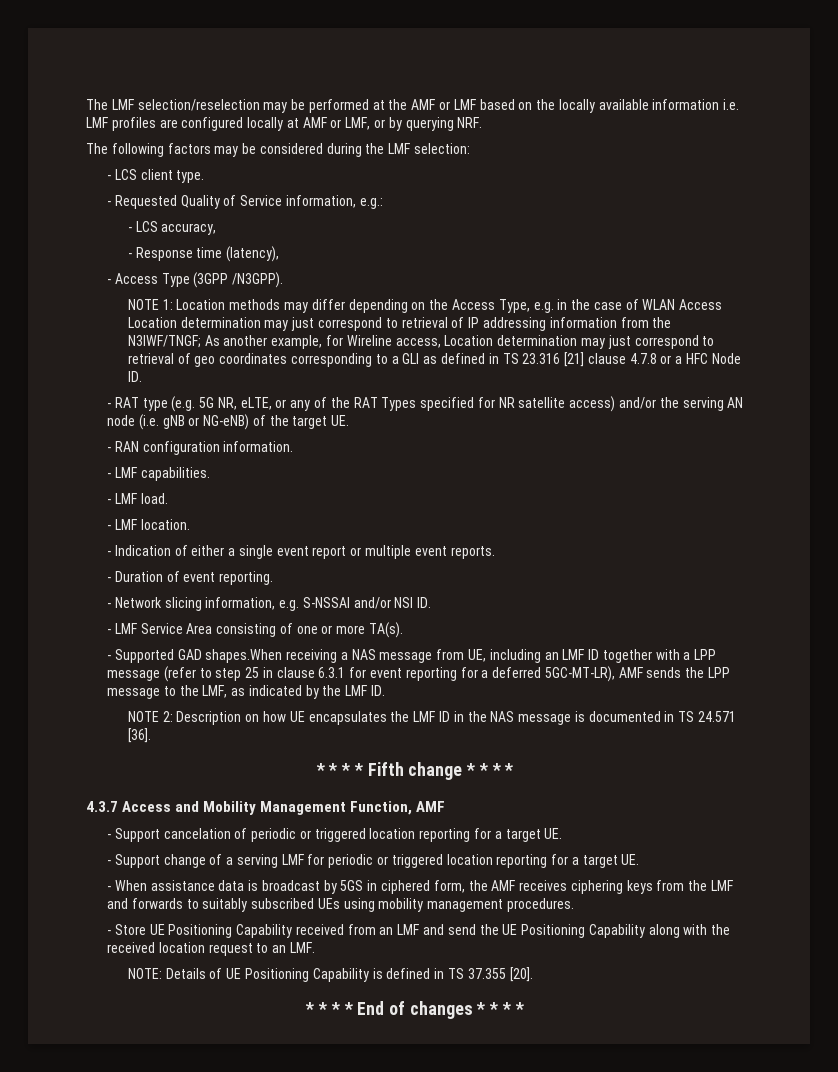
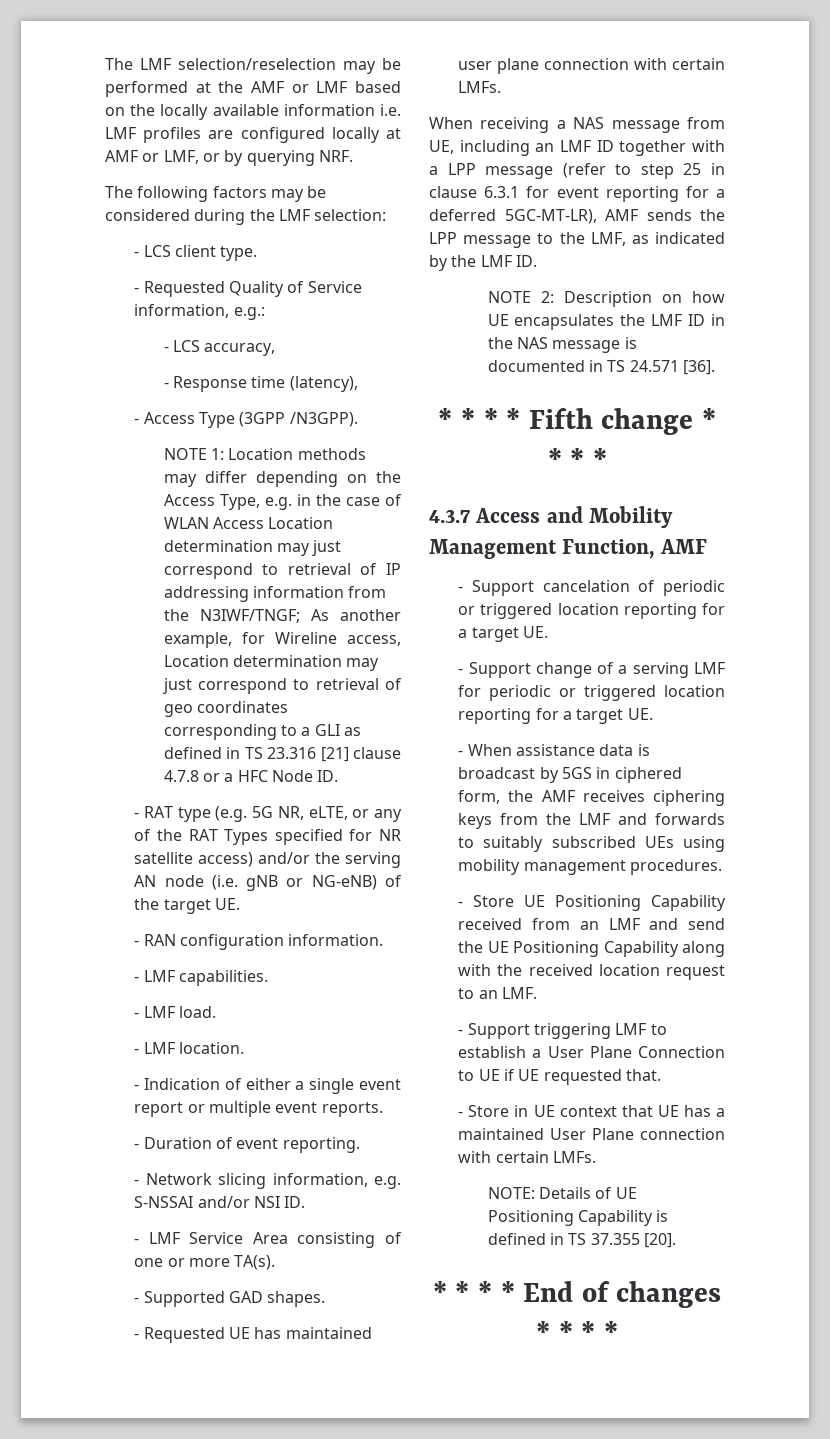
- - Supported GAD shapes.When receiving a NAS message from UE, including an LMF ID together with a LPP message (refer to step 25 in clause 6.3.1 for event reporting for a deferred 5GC-MT-LR), AMF sends the LPP message to the LMF, as indicated by the LMF ID.
+ - Supported GAD shapes.
+ - Requested UE has maintained user plane connection with certain LMFs.
+ When receiving a NAS message from UE, including an LMF ID together with a LPP message (refer to step 25 in clause 6.3.1 for event reporting for a deferred 5GC-MT-LR), AMF sends the LPP message to the LMF, as indicated by the LMF ID.
+ - Support triggering LMF to establish a User Plane Connection to UE if UE requested that.
+ - Store in UE context that UE has a maintained User Plane connection with certain LMFs.

